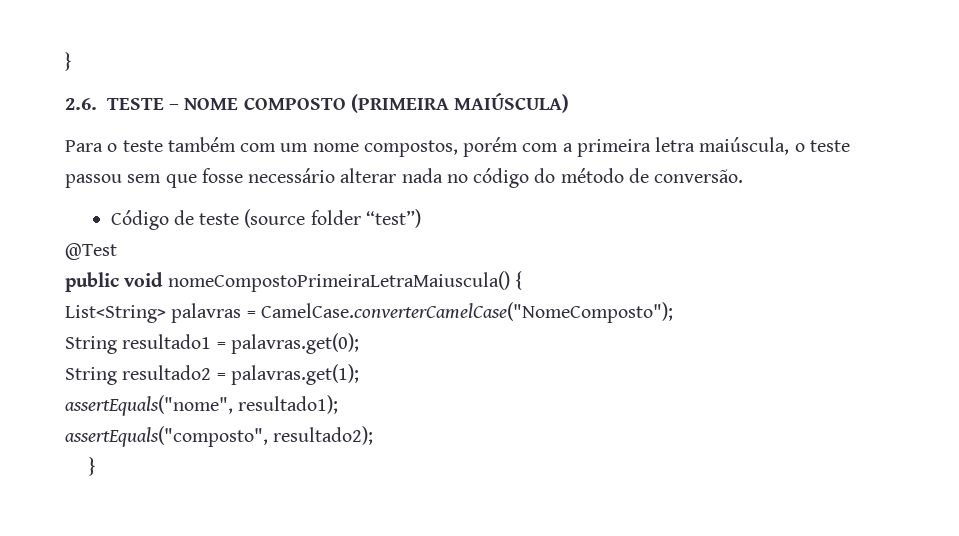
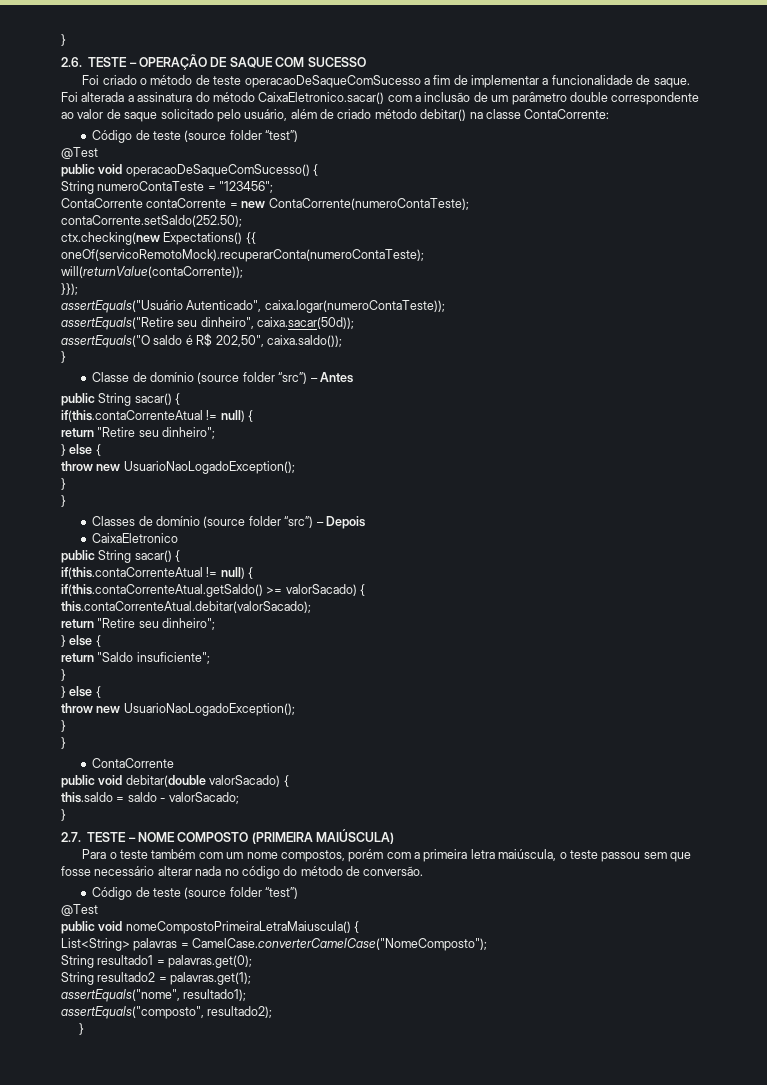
- 2.6. TESTE – NOME COMPOSTO (PRIMEIRA MAIÚSCULA)
+ 2.6. TESTE – OPERAÇÃO DE SAQUE COM SUCESSO
+ Foi criado o método de teste operacaoDeSaqueComSucesso a fim de implementar a funcionalidade de saque. Foi alterada a assinatura do método CaixaEletronico.sacar() com a inclusão de um parâmetro double correspondente ao valor de saque solicitado pelo usuário, além de criado método debitar() na classe ContaCorrente:
+ Código de teste (source folder “test”)
+ @Test
+ public void operacaoDeSaqueComSucesso() {
+ String numeroContaTeste = "123456";
+ ContaCorrente contaCorrente = new ContaCorrente(numeroContaTeste);
+ contaCorrente.setSaldo(252.50);
+ ctx.checking(new Expectations() {{
+ oneOf(servicoRemotoMock).recuperarConta(numeroContaTeste);
+ will(returnValue(contaCorrente));
+ }});
+ assertEquals("Usuário Autenticado", caixa.logar(numeroContaTeste));
+ assertEquals("Retire seu dinheiro", caixa.sacar(50d));
+ assertEquals("O saldo é R$ 202,50", caixa.saldo());
+ }
+ Classe de domínio (source folder “src”) – Antes
+ public String sacar() {
+ if(this.contaCorrenteAtual != null) {
+ return "Retire seu dinheiro";
+ } else {
+ throw new UsuarioNaoLogadoException();
+ }
+ }
+ Classes de domínio (source folder “src”) – Depois
+ CaixaEletronico
+ public String sacar() {
+ if(this.contaCorrenteAtual != null) {
+ if(this.contaCorrenteAtual.getSaldo() >= valorSacado) {
+ this.contaCorrenteAtual.debitar(valorSacado);
+ return "Retire seu dinheiro";
+ } else {
+ return "Saldo insuficiente";
+ }
+ } else {
+ throw new UsuarioNaoLogadoException();
+ }
+ }
+ ContaCorrente
+ public void debitar(double valorSacado) {
+ this.saldo = saldo - valorSacado;
+ }
+ 2.7. TESTE – NOME COMPOSTO (PRIMEIRA MAIÚSCULA)

